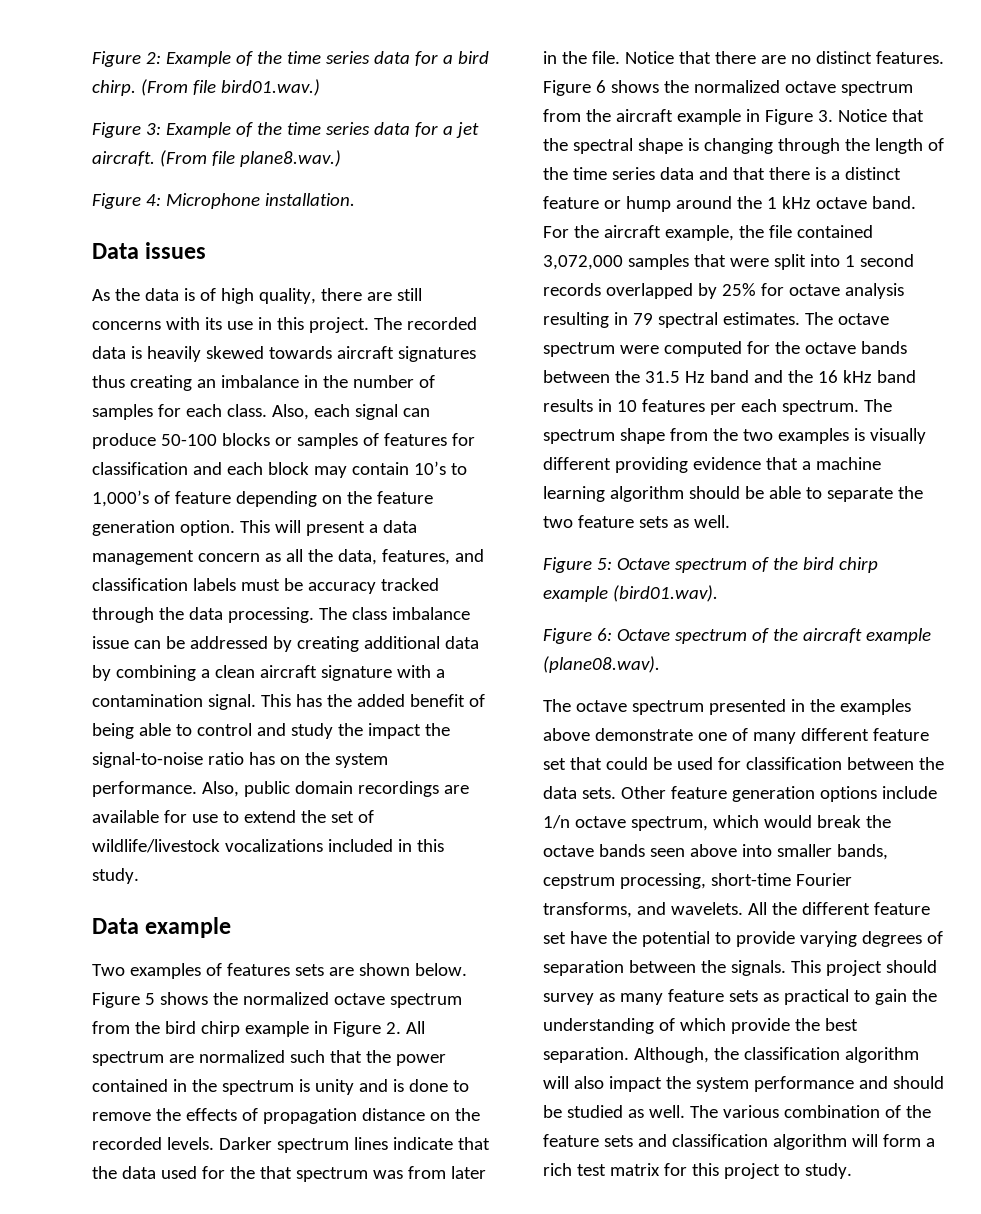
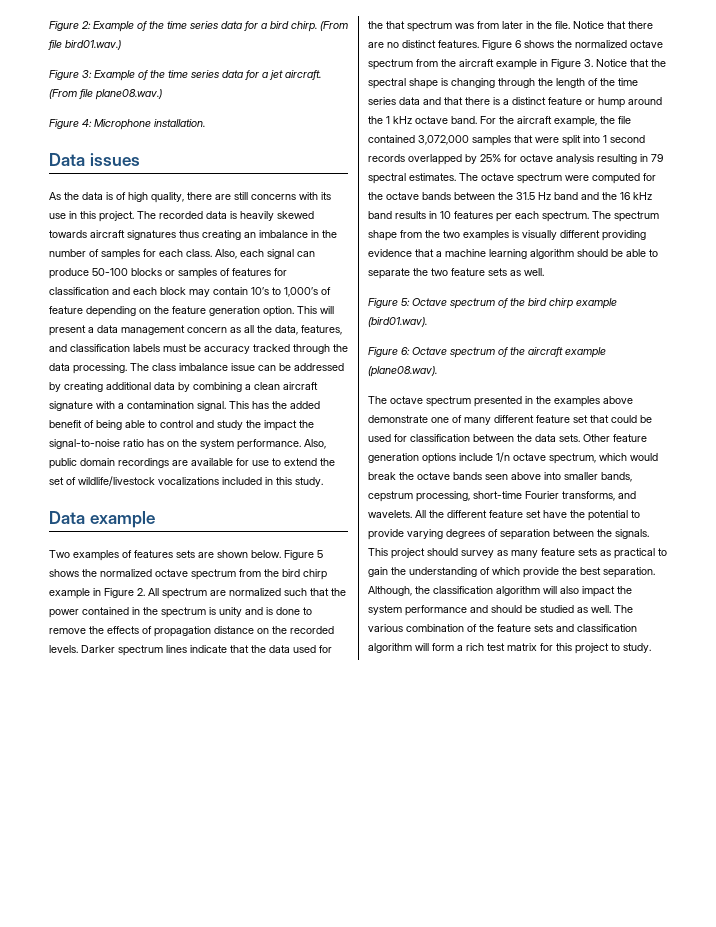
- (From file plane8.wav.)
+ (From file plane08.wav.)

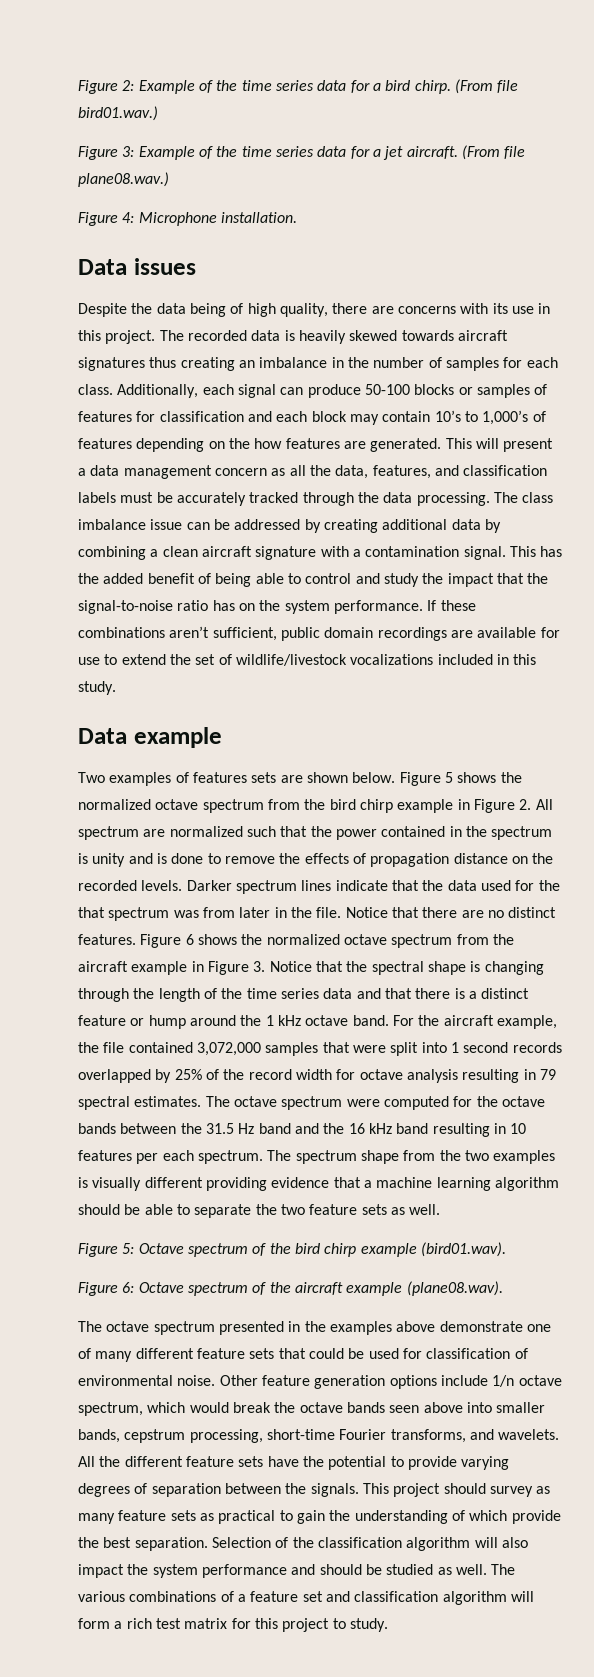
- As the data is of high quality, there are still concerns with its use in this project.
+ Despite the data being of high quality, there are concerns with its use in this project.
- Also, each signal can produce 50-100 blocks or samples of features for classification and each block may contain 10’s to 1,000’s of feature depending on the feature generation option.
+ Additionally, each signal can produce 50-100 blocks or samples of features for classification and each block may contain 10’s to 1,000’s of features depending on the how features are generated.
- This will present a data management concern as all the data, features, and classification labels must be accuracy tracked through the data processing.
+ This will present a data management concern as all the data, features, and classification labels must be accurately tracked through the data processing.
- This has the added benefit of being able to control and study the impact the signal-to-noise ratio has on the system performance.
+ This has the added benefit of being able to control and study the impact that the signal-to-noise ratio has on the system performance.
- Also, public domain recordings are available for use to extend the set of wildlife/livestock vocalizations included in this study.
+ If these combinations aren’t sufficient, public domain recordings are available for use to extend the set of wildlife/livestock vocalizations included in this study.
- For the aircraft example, the file contained 3,072,000 samples that were split into 1 second records overlapped by 25% for octave analysis resulting in 79 spectral estimates.
+ For the aircraft example, the file contained 3,072,000 samples that were split into 1 second records overlapped by 25% of the record width for octave analysis resulting in 79 spectral estimates.
- The octave spectrum were computed for the octave bands between the 31.5 Hz band and the 16 kHz band results in 10 features per each spectrum.
+ The octave spectrum were computed for the octave bands between the 31.5 Hz band and the 16 kHz band resulting in 10 features per each spectrum.
- The octave spectrum presented in the examples above demonstrate one of many different feature set that could be used for classification between the data sets.
+ The octave spectrum presented in the examples above demonstrate one of many different feature sets that could be used for classification of environmental noise.
- All the different feature set have the potential to provide varying degrees of separation between the signals.
+ All the different feature sets have the potential to provide varying degrees of separation between the signals.
- Although, the classification algorithm will also impact the system performance and should be studied as well.
+ Selection of the classification algorithm will also impact the system performance and should be studied as well.
- The various combination of the feature sets and classification algorithm will form a rich test matrix for this project to study.
+ The various combinations of a feature set and classification algorithm will form a rich test matrix for this project to study.

